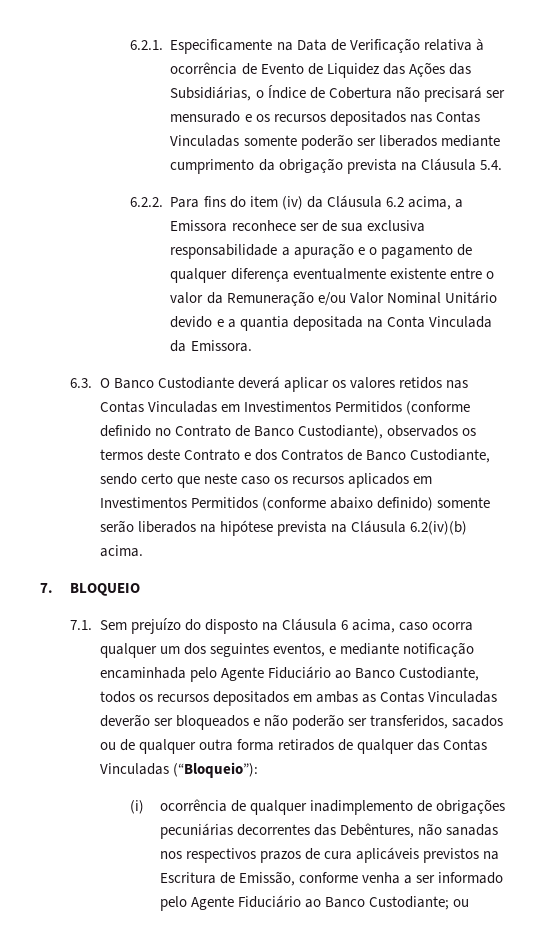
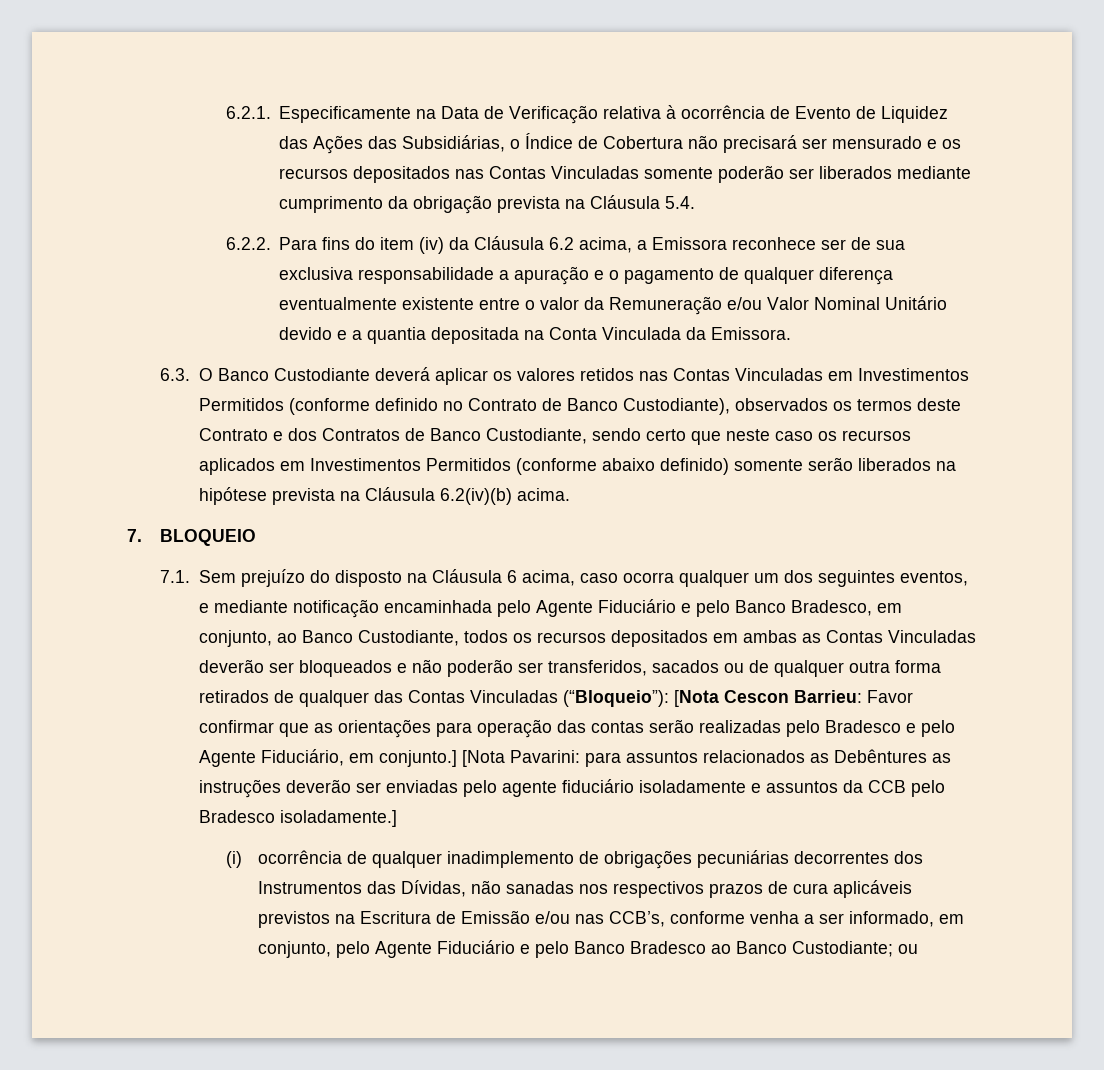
- 7.1. Sem prejuízo do disposto na Cláusula 6 acima, caso ocorra qualquer um dos seguintes eventos, e mediante notificação encaminhada pelo Agente Fiduciário ao Banco Custodiante, todos os recursos depositados em ambas as Contas Vinculadas deverão ser bloqueados e não poderão ser transferidos, sacados ou de qualquer outra forma retirados de qualquer das Contas Vinculadas (“Bloqueio”):
+ 7.1. Sem prejuízo do disposto na Cláusula 6 acima, caso ocorra qualquer um dos seguintes eventos, e mediante notificação encaminhada pelo Agente Fiduciário e pelo Banco Bradesco, em conjunto, ao Banco Custodiante, todos os recursos depositados em ambas as Contas Vinculadas deverão ser bloqueados e não poderão ser transferidos, sacados ou de qualquer outra forma retirados de qualquer das Contas Vinculadas (“Bloqueio”): [Nota Cescon Barrieu: Favor confirmar que as orientações para operação das contas serão realizadas pelo Bradesco e pelo Agente Fiduciário, em conjunto.] [Nota Pavarini: para assuntos relacionados as Debêntures as instruções deverão ser enviadas pelo agente fiduciário isoladamente e assuntos da CCB pelo Bradesco isoladamente.]
- (i) ocorrência de qualquer inadimplemento de obrigações pecuniárias decorrentes das Debêntures, não sanadas nos respectivos prazos de cura aplicáveis previstos na Escritura de Emissão, conforme venha a ser informado pelo Agente Fiduciário ao Banco Custodiante; ou
+ (i) ocorrência de qualquer inadimplemento de obrigações pecuniárias decorrentes dos Instrumentos das Dívidas, não sanadas nos respectivos prazos de cura aplicáveis previstos na Escritura de Emissão e/ou nas CCB’s, conforme venha a ser informado, em conjunto, pelo Agente Fiduciário e pelo Banco Bradesco ao Banco Custodiante; ou

